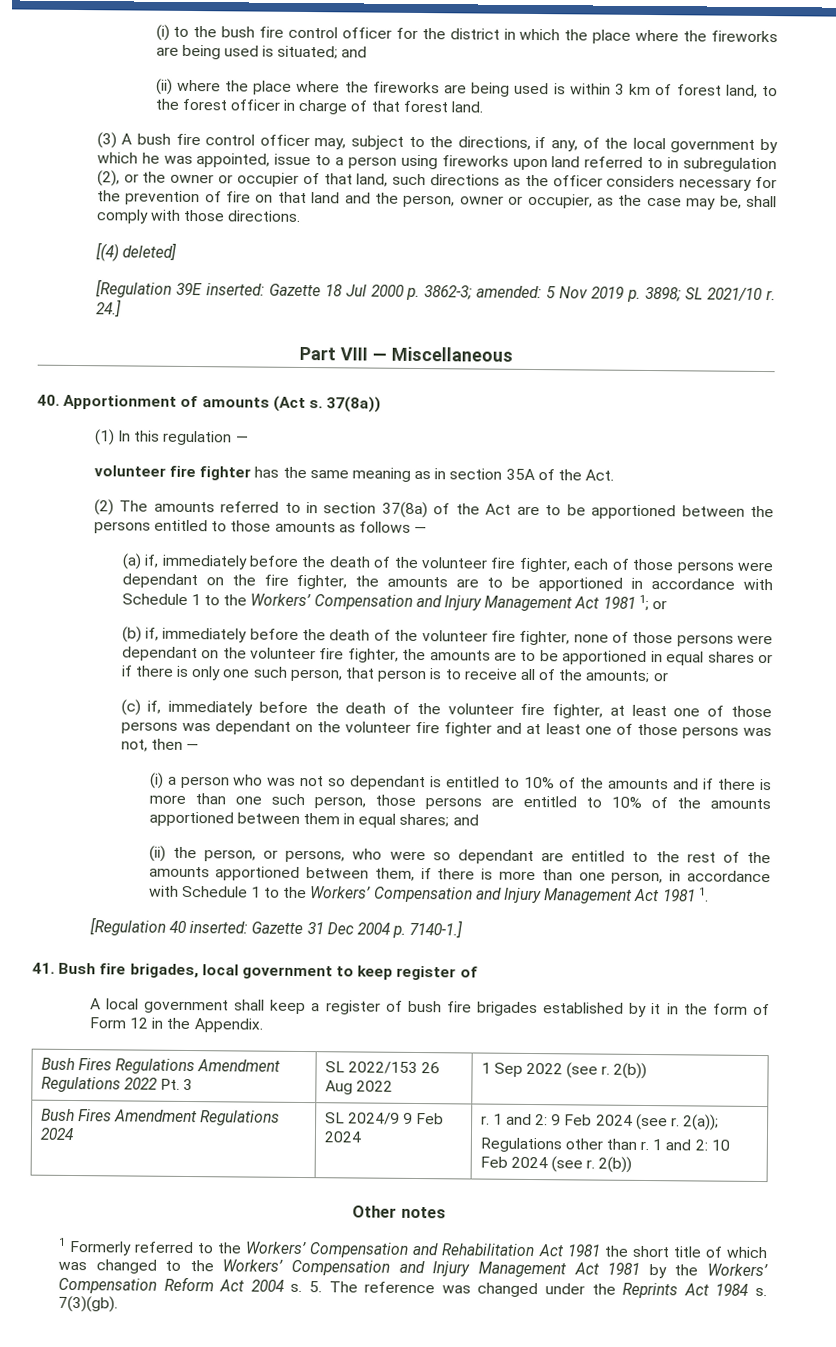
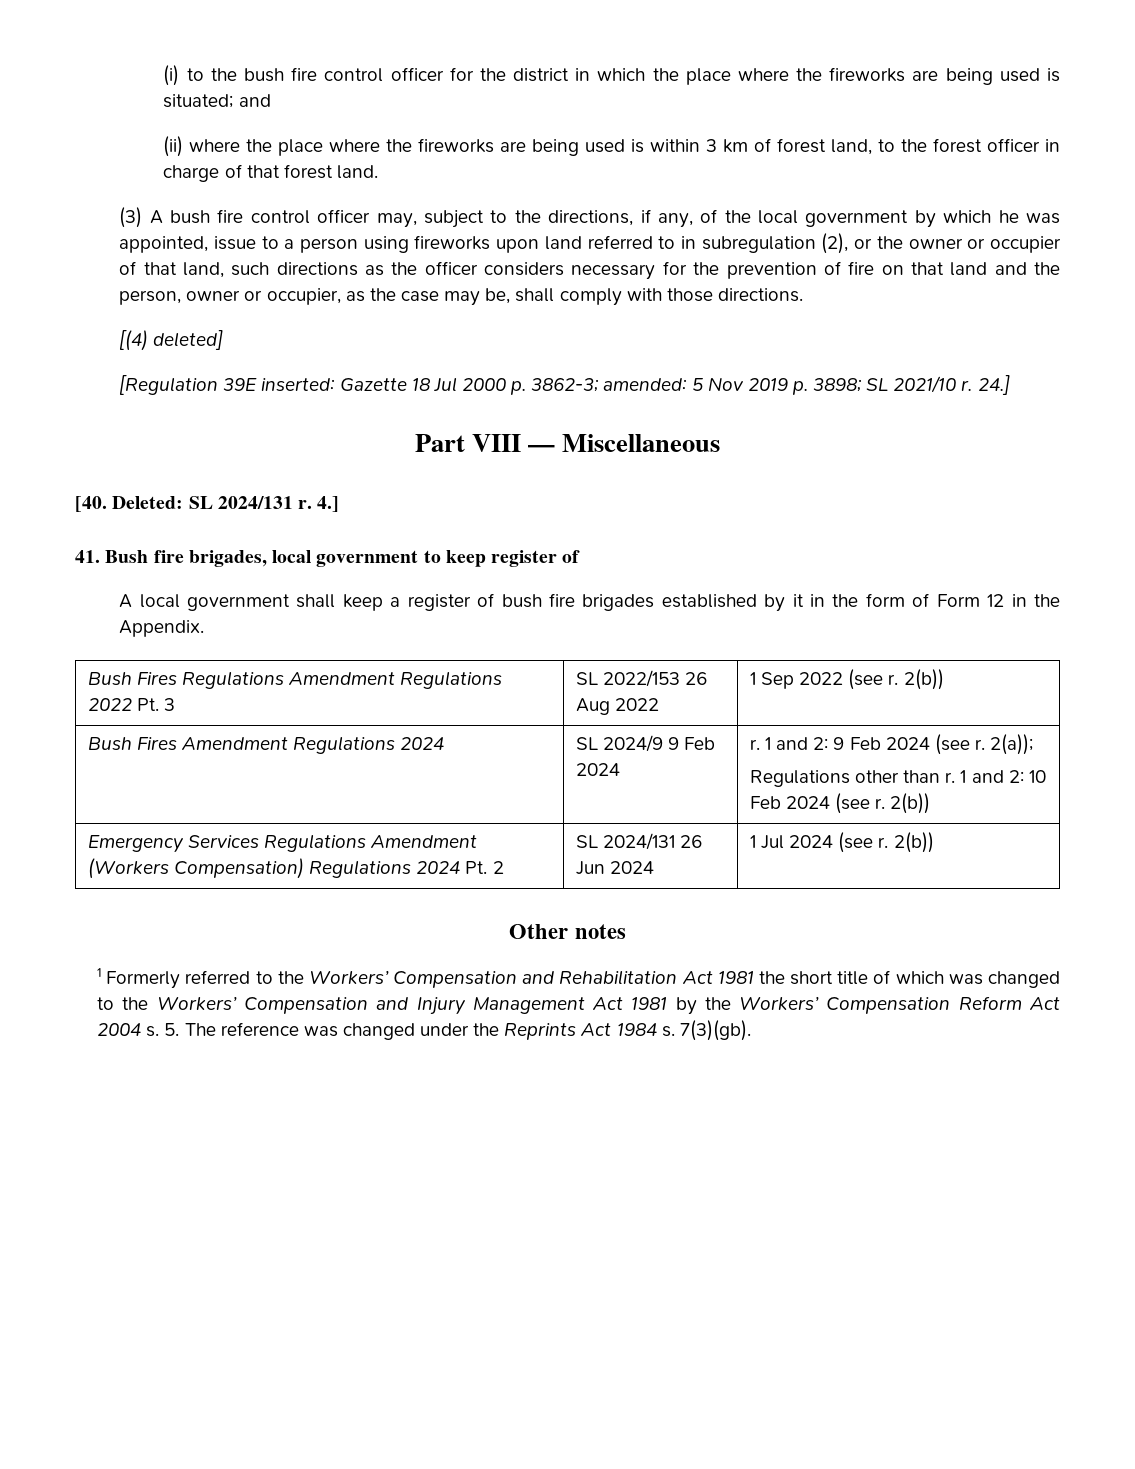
- 40. Apportionment of amounts (Act s. 37(8a))
- (1) In this regulation —
- volunteer fire fighter has the same meaning as in section 35A of the Act.
- (2) The amounts referred to in section 37(8a) of the Act are to be apportioned between the persons entitled to those amounts as follows —
- (a) if, immediately before the death of the volunteer fire fighter, each of those persons were dependant on the fire fighter, the amounts are to be apportioned in accordance with Schedule 1 to the Workers’ Compensation and Injury Management Act 1981 1; or
- (b) if, immediately before the death of the volunteer fire fighter, none of those persons were dependant on the volunteer fire fighter, the amounts are to be apportioned in equal shares or if there is only one such person, that person is to receive all of the amounts; or
- (c) if, immediately before the death of the volunteer fire fighter, at least one of those persons was dependant on the volunteer fire fighter and at least one of those persons was not, then —
- (i) a person who was not so dependant is entitled to 10% of the amounts and if there is more than one such person, those persons are entitled to 10% of the amounts apportioned between them in equal shares; and
- (ii) the person, or persons, who were so dependant are entitled to the rest of the amounts apportioned between them, if there is more than one person, in accordance with Schedule 1 to the Workers’ Compensation and Injury Management Act 1981 1.
- [Regulation 40 inserted: Gazette 31 Dec 2004 p. 7140-1.]
+ [40. Deleted: SL 2024/131 r. 4.]
+ Emergency Services Regulations Amendment (Workers Compensation) Regulations 2024 Pt. 2 | SL 2024/131 26 Jun 2024 | 1 Jul 2024 (see r. 2(b))

